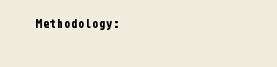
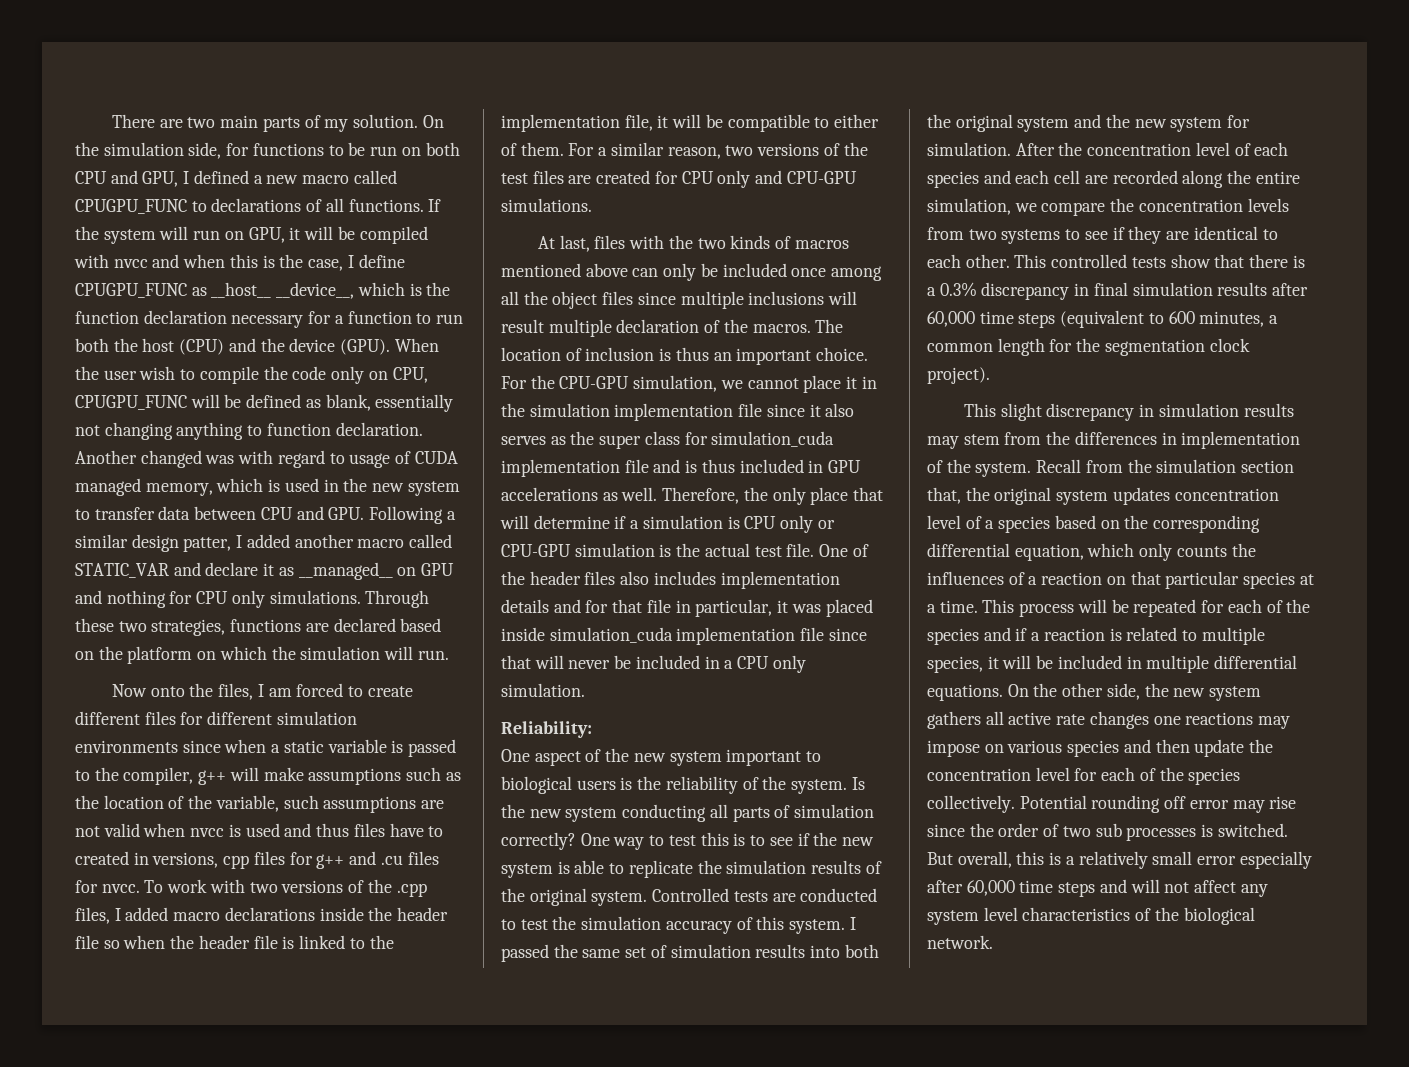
- Methodology:
+ There are two main parts of my solution. On the simulation side, for functions to be run on both CPU and GPU, I defined a new macro called CPUGPU_FUNC to declarations of all functions. If the system will run on GPU, it will be compiled with nvcc and when this is the case, I define CPUGPU_FUNC as __host__ __device__, which is the function declaration necessary for a function to run both the host (CPU) and the device (GPU). When the user wish to compile the code only on CPU, CPUGPU_FUNC will be defined as blank, essentially not changing anything to function declaration. Another changed was with regard to usage of CUDA managed memory, which is used in the new system to transfer data between CPU and GPU. Following a similar design patter, I added another macro called STATIC_VAR and declare it as __managed__ on GPU and nothing for CPU only simulations. Through these two strategies, functions are declared based on the platform on which the simulation will run.
+ Now onto the files, I am forced to create different files for different simulation environments since when a static variable is passed to the compiler, g++ will make assumptions such as the location of the variable, such assumptions are not valid when nvcc is used and thus files have to created in versions, cpp files for g++ and .cu files for nvcc. To work with two versions of the .cpp files, I added macro declarations inside the header file so when the header file is linked to the implementation file, it will be compatible to either of them. For a similar reason, two versions of the test files are created for CPU only and CPU-GPU simulations.
+ At last, files with the two kinds of macros mentioned above can only be included once among all the object files since multiple inclusions will result multiple declaration of the macros. The location of inclusion is thus an important choice. For the CPU-GPU simulation, we cannot place it in the simulation implementation file since it also serves as the super class for simulation_cuda implementation file and is thus included in GPU accelerations as well. Therefore, the only place that will determine if a simulation is CPU only or CPU-GPU simulation is the actual test file. One of the header files also includes implementation details and for that file in particular, it was placed inside simulation_cuda implementation file since that will never be included in a CPU only simulation.
+ Reliability:
+ One aspect of the new system important to biological users is the reliability of the system. Is the new system conducting all parts of simulation correctly? One way to test this is to see if the new system is able to replicate the simulation results of the original system. Controlled tests are conducted to test the simulation accuracy of this system. I passed the same set of simulation results into both the original system and the new system for simulation. After the concentration level of each species and each cell are recorded along the entire simulation, we compare the concentration levels from two systems to see if they are identical to each other. This controlled tests show that there is a 0.3% discrepancy in final simulation results after 60,000 time steps (equivalent to 600 minutes, a common length for the segmentation clock project).
+ This slight discrepancy in simulation results may stem from the differences in implementation of the system. Recall from the simulation section that, the original system updates concentration level of a species based on the corresponding differential equation, which only counts the influences of a reaction on that particular species at a time. This process will be repeated for each of the species and if a reaction is related to multiple species, it will be included in multiple differential equations. On the other side, the new system gathers all active rate changes one reactions may impose on various species and then update the concentration level for each of the species collectively. Potential rounding off error may rise since the order of two sub processes is switched. But overall, this is a relatively small error especially after 60,000 time steps and will not affect any system level characteristics of the biological network.

